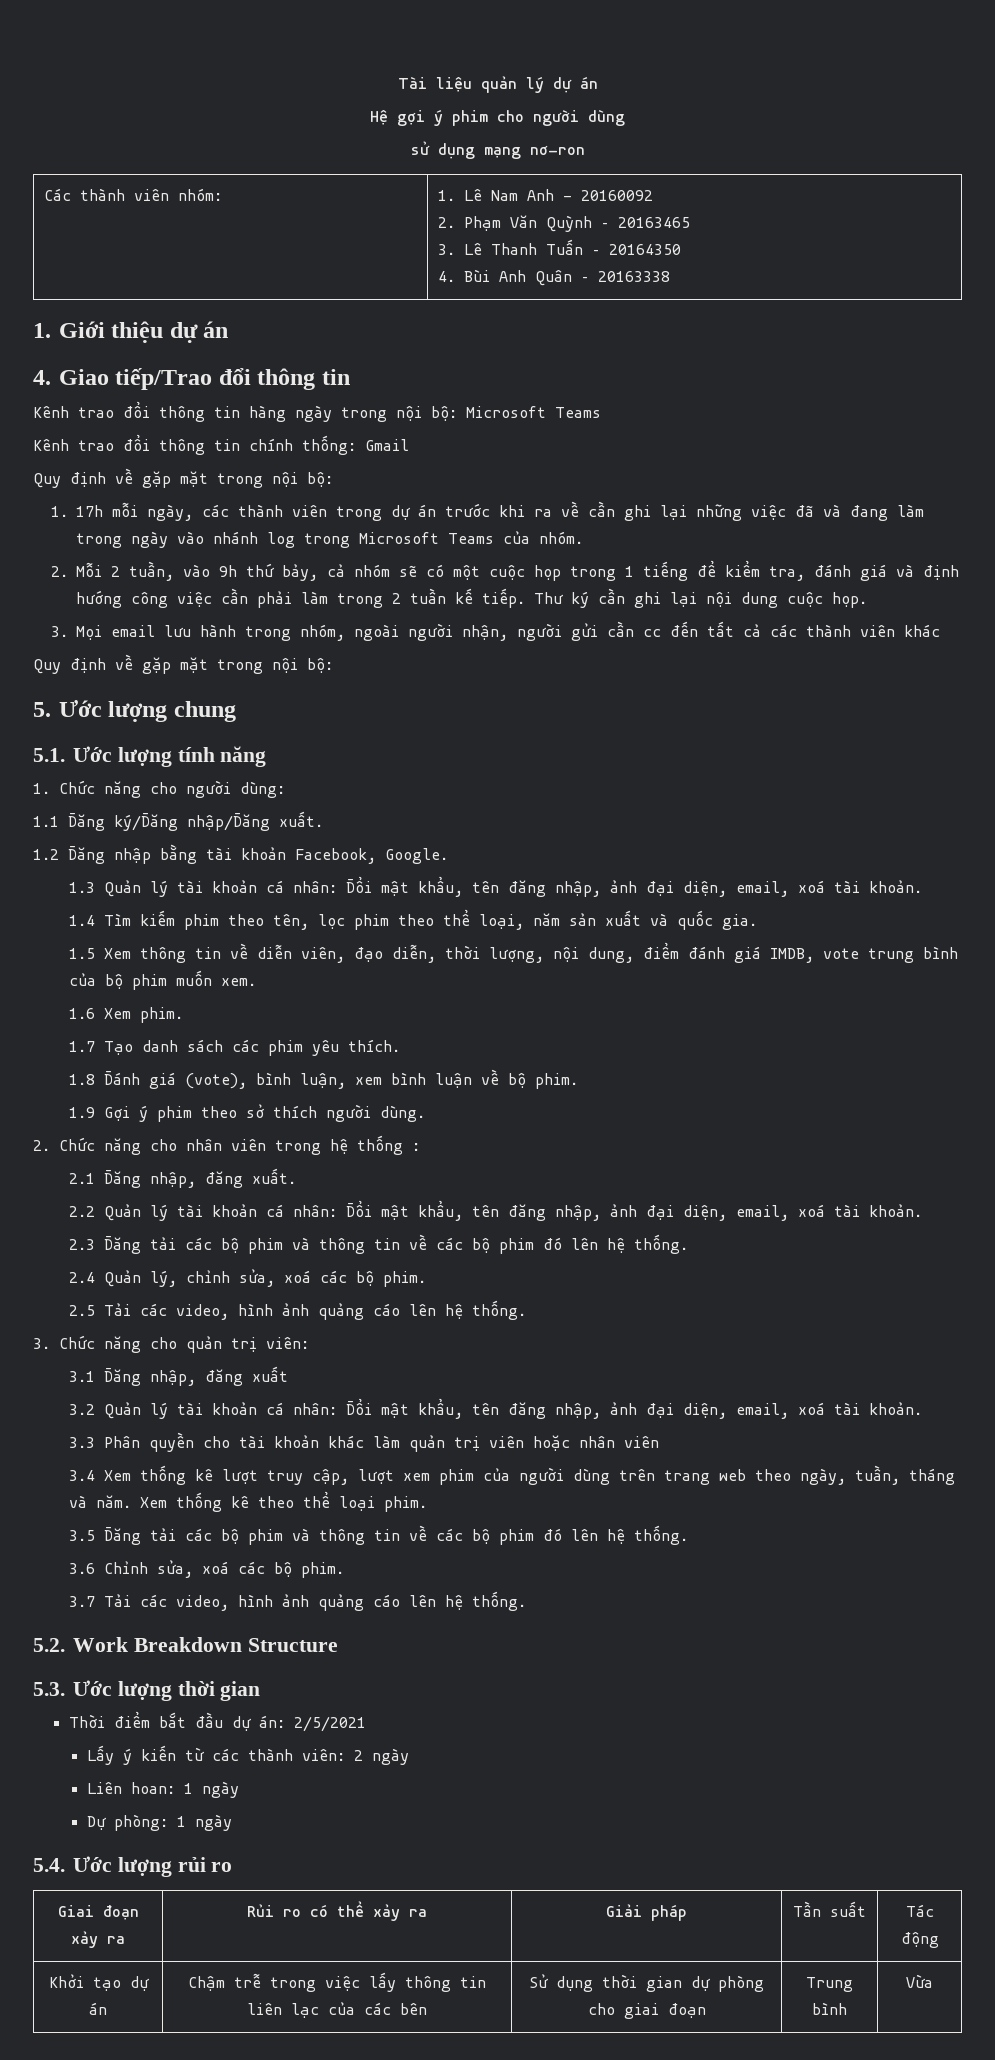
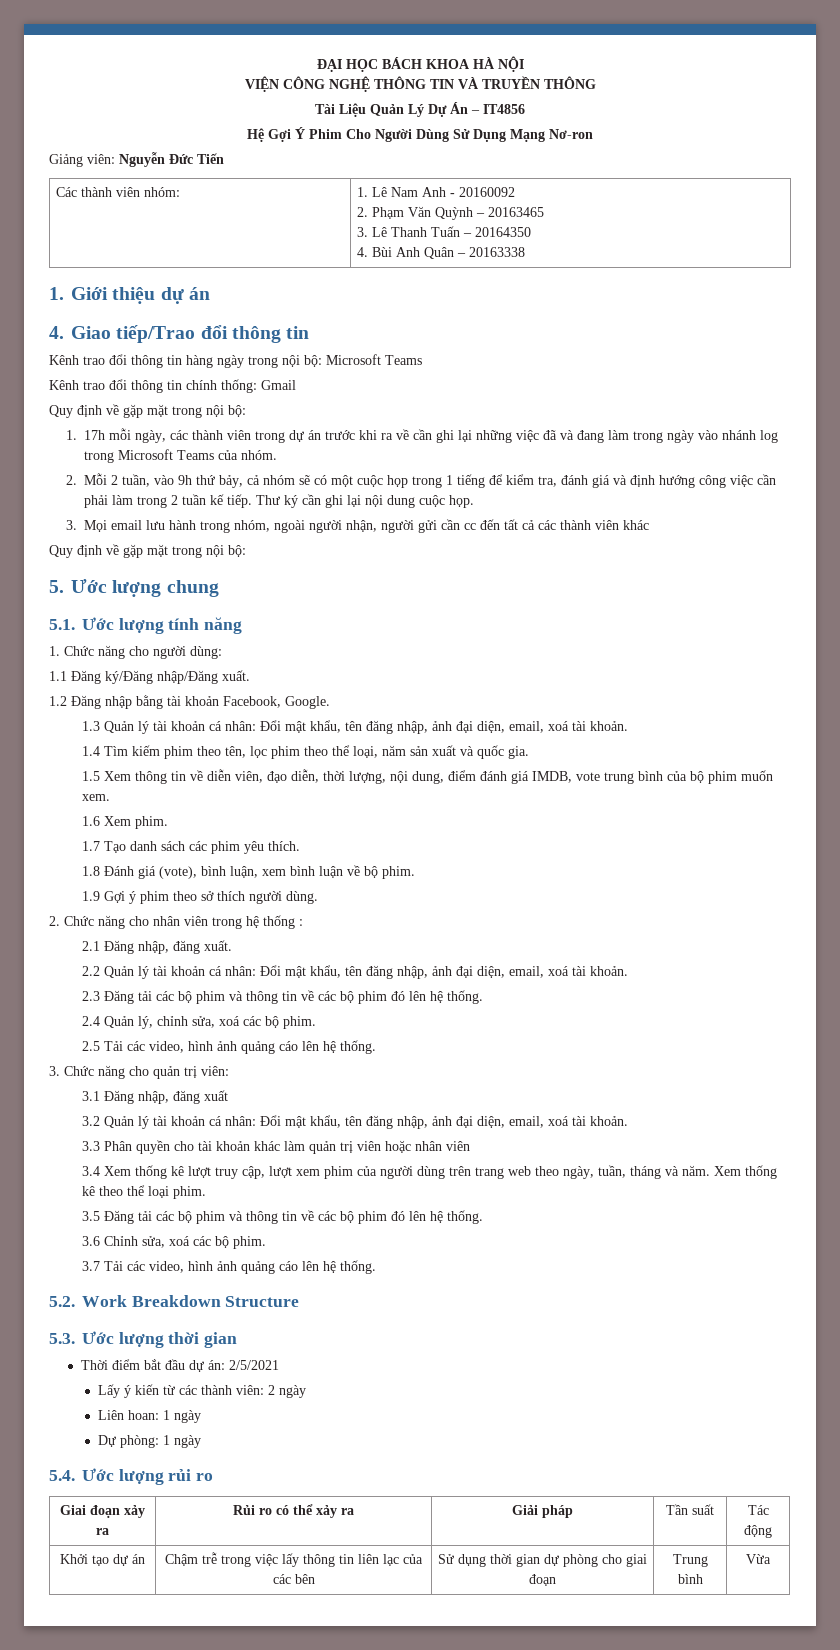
- Tài liệu quản lý dự án
- Hệ gợi ý phim cho người dùng
- sử dụng mạng nơ-ron
+ ĐẠI HỌC BÁCH KHOA HÀ NỘI
+ VIỆN CÔNG NGHỆ THÔNG TIN VÀ TRUYỀN THÔNG
+ Tài Liệu Quản Lý Dự Án – IT4856
+ Hệ Gợi Ý Phim Cho Người Dùng Sử Dụng Mạng Nơ-ron
+ Giảng viên: Nguyễn Đức Tiến

